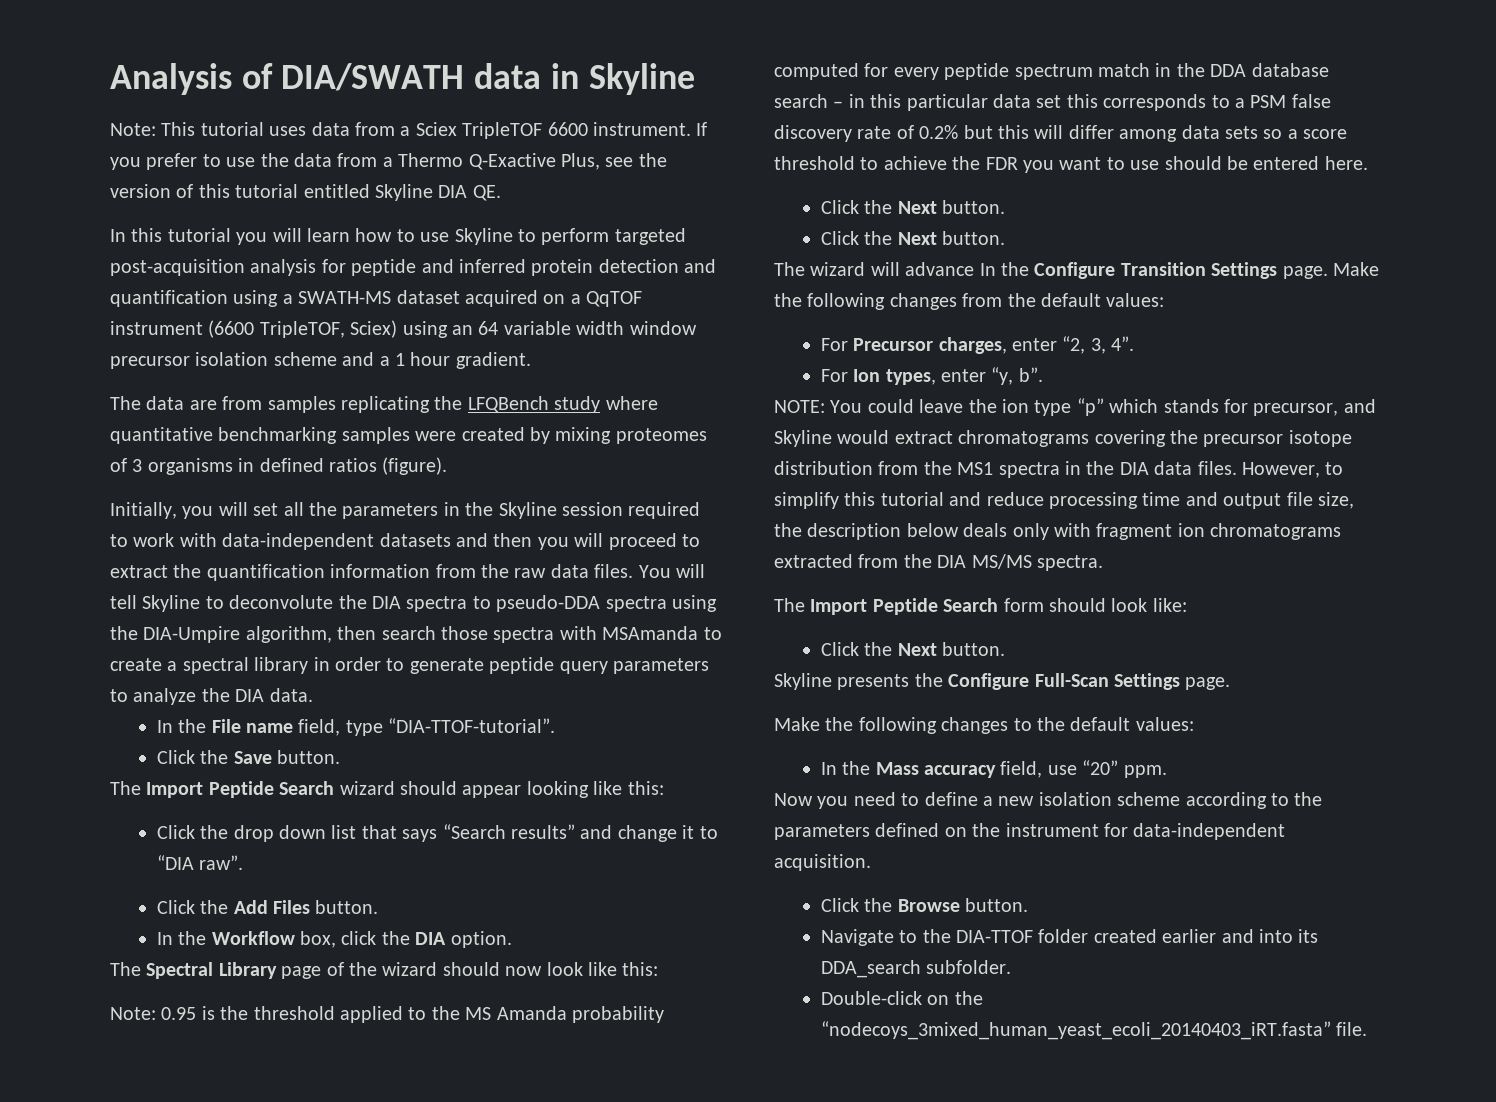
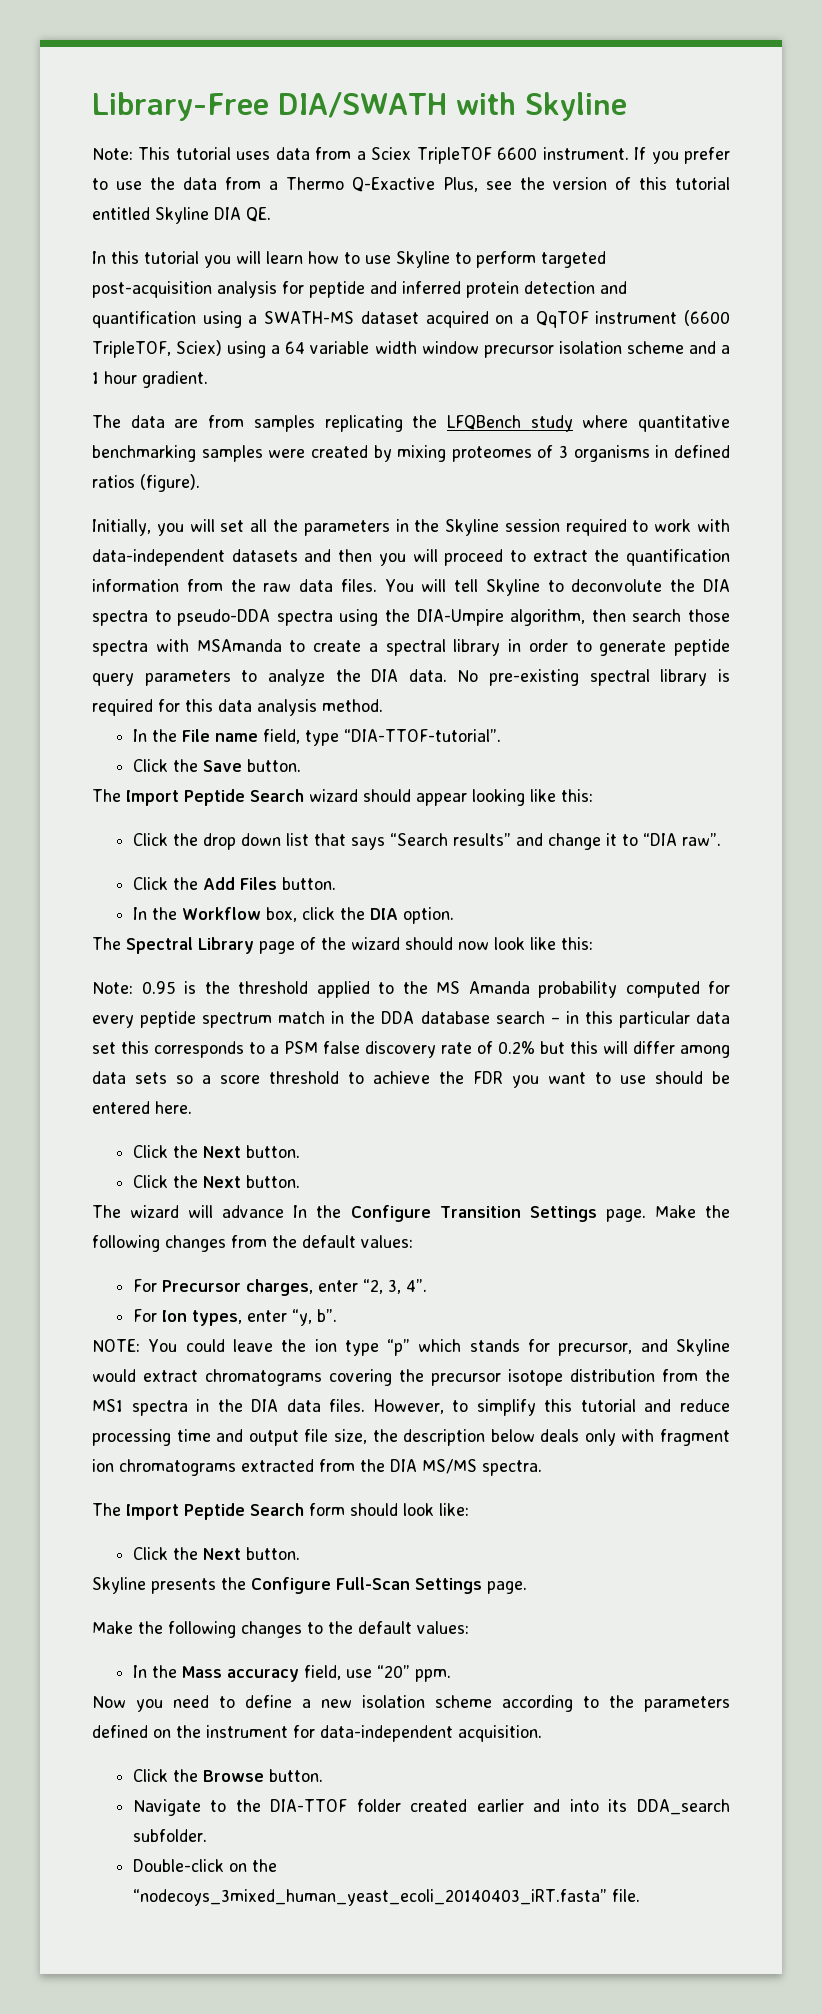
- Analysis of DIA/SWATH data in Skyline
+ Library-Free DIA/SWATH with Skyline
- In this tutorial you will learn how to use Skyline to perform targeted post-acquisition analysis for peptide and inferred protein detection and quantification using a SWATH-MS dataset acquired on a QqTOF instrument (6600 TripleTOF, Sciex) using an 64 variable width window precursor isolation scheme and a 1 hour gradient.
+ In this tutorial you will learn how to use Skyline to perform targeted post-acquisition analysis for peptide and inferred protein detection and quantification using a SWATH-MS dataset acquired on a QqTOF instrument (6600 TripleTOF, Sciex) using a 64 variable width window precursor isolation scheme and a 1 hour gradient.
+ No pre-existing spectral library is required for this data analysis method.

